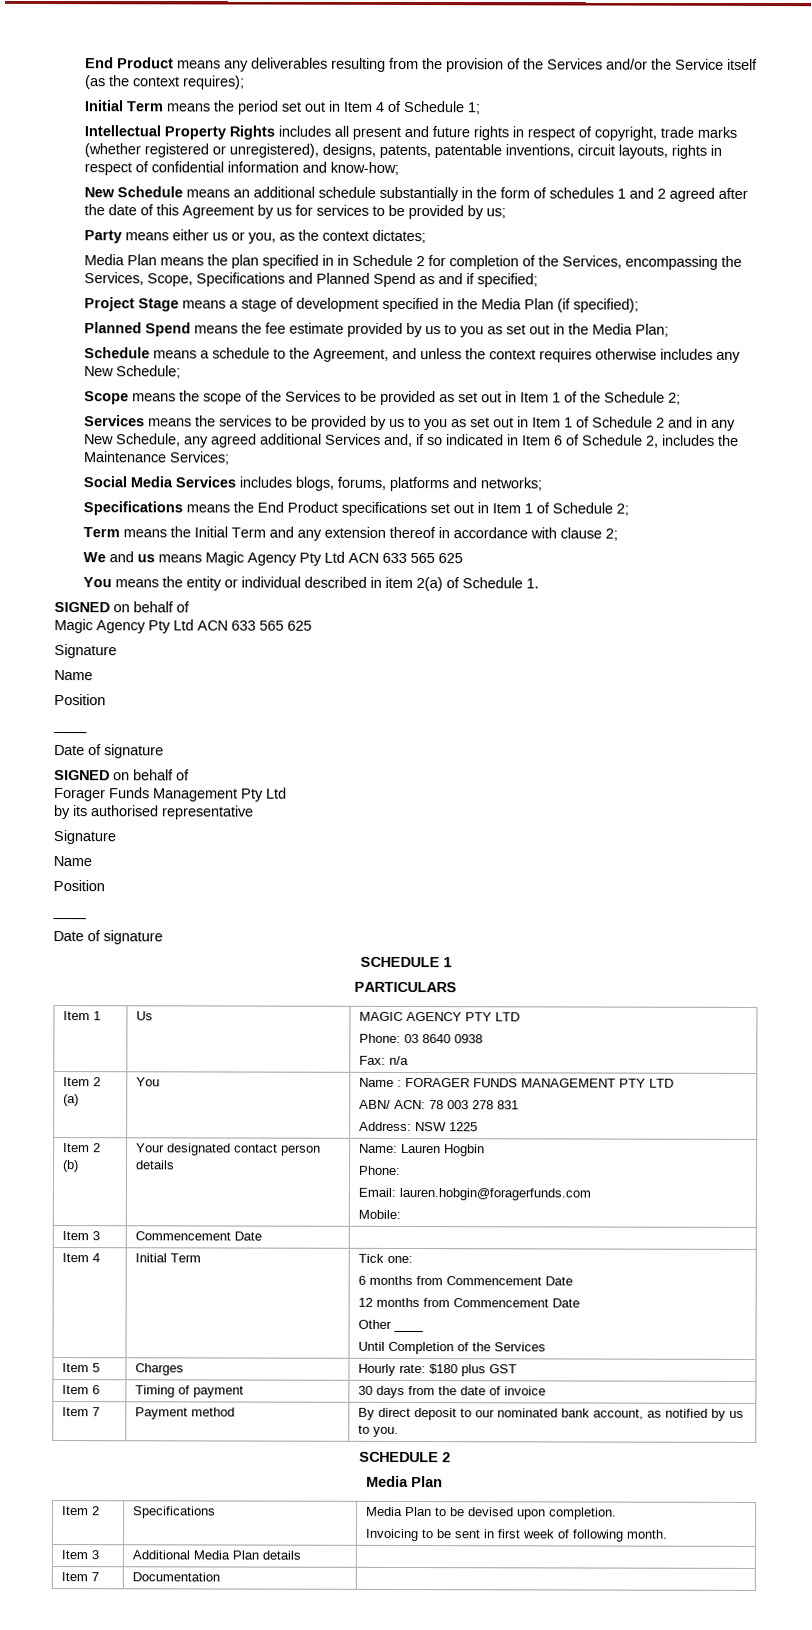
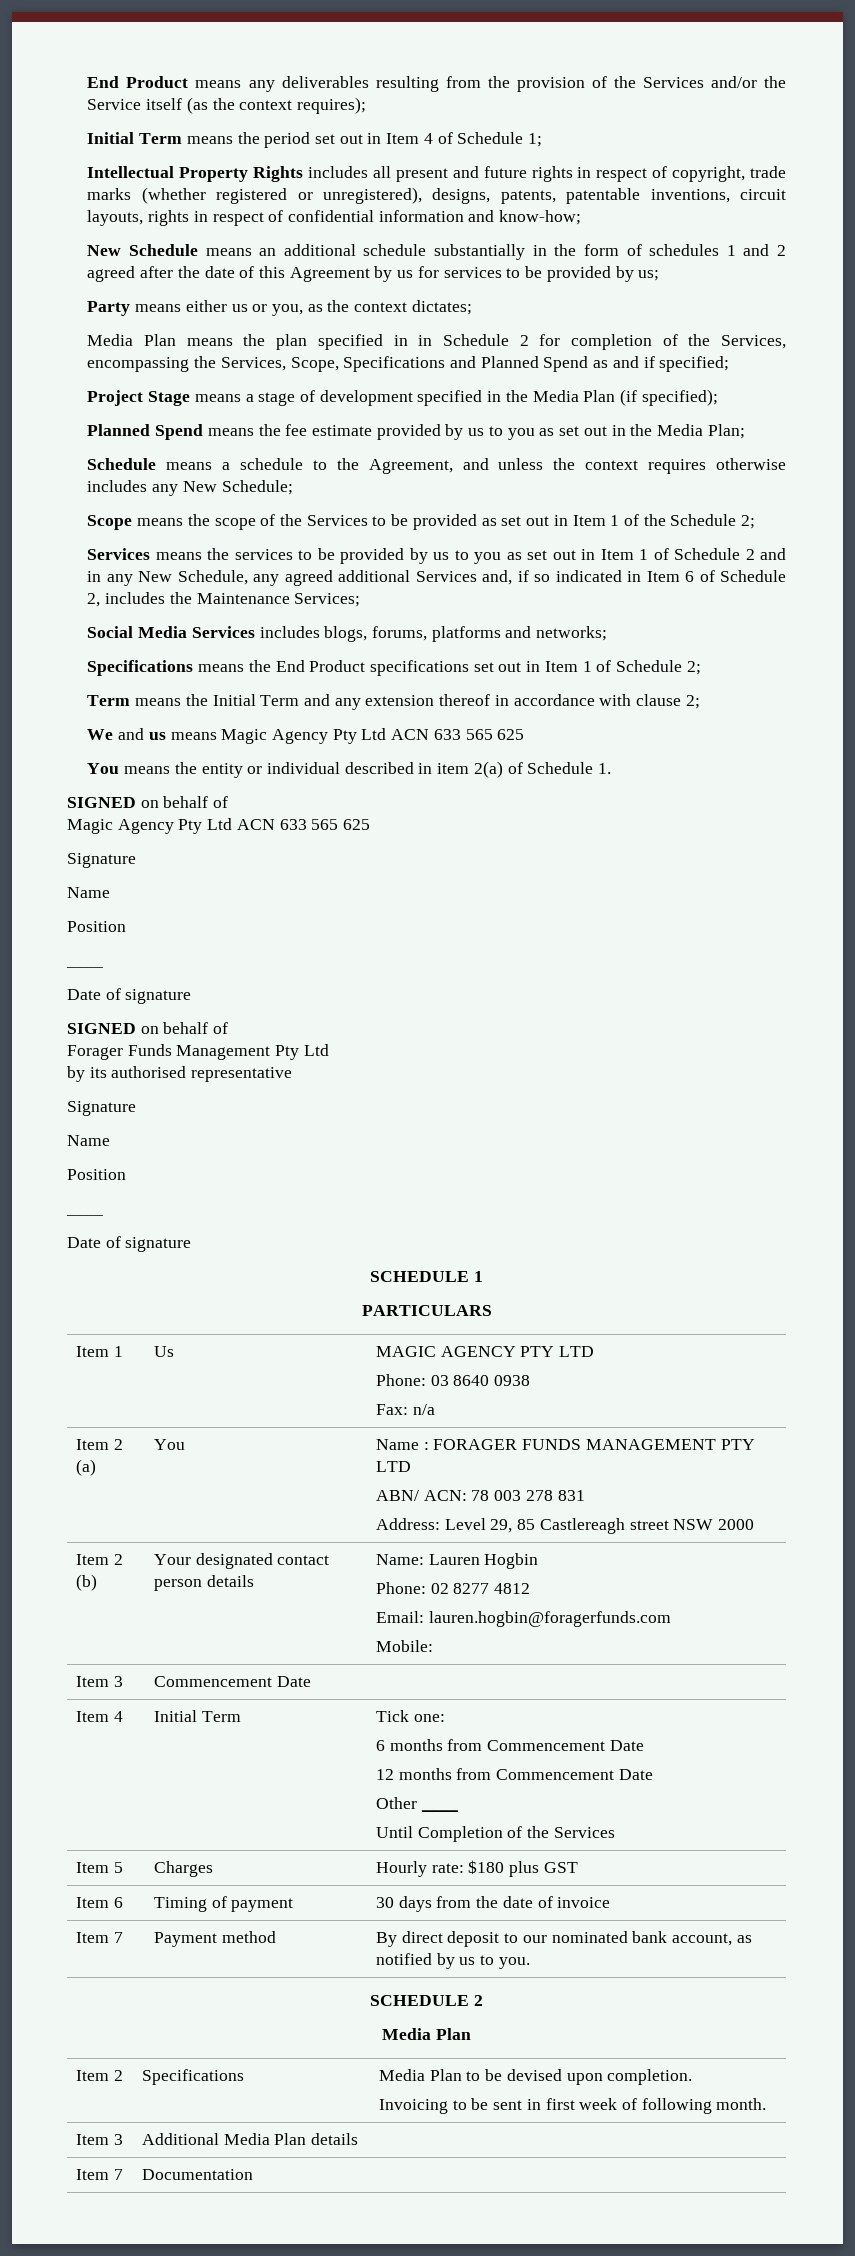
  Item 2 (a) | You | Name : FORAGER FUNDS MANAGEMENT PTY LTD
  ABN/ ACN: 78 003 278 831
- Address: NSW 1225
+ Address: Level 29, 85 Castlereagh street NSW 2000
  Item 2 (b) | Your designated contact person details | Name: Lauren Hogbin
- Phone:
- Email: lauren.hobgin@foragerfunds.com
+ Phone: 02 8277 4812
+ Email: lauren.hogbin@foragerfunds.com

